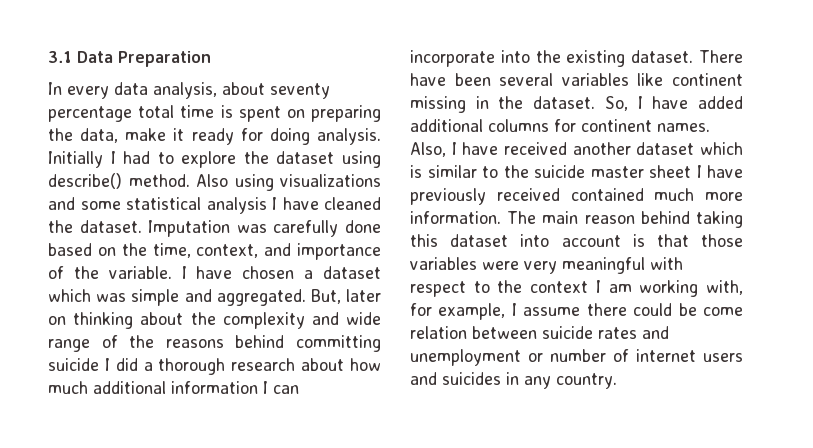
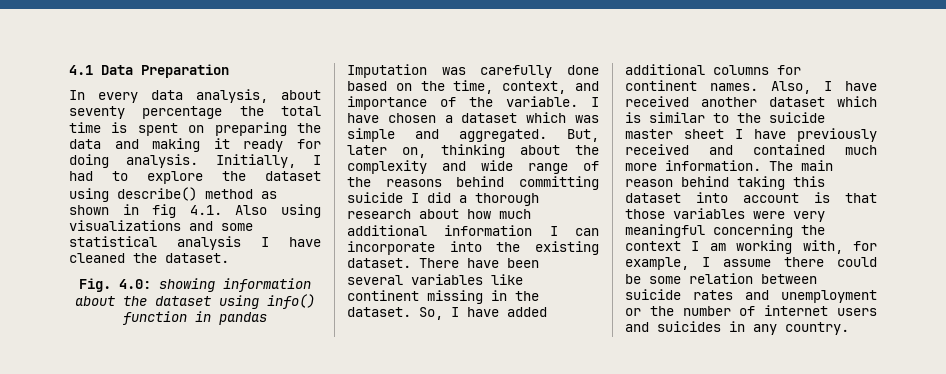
- 3.1 Data Preparation
+ 4.1 Data Preparation
- In every data analysis, about seventy percentage total time is spent on preparing the data, make it ready for doing analysis.
+ In every data analysis, about seventy percentage the total time is spent on preparing the data and making it ready for doing analysis.
- Initially I had to explore the dataset using describe() method. Also using visualizations and some statistical analysis I have cleaned the dataset. Imputation was carefully done based on the time, context, and importance of the variable.
+ Initially, I had to explore the dataset using describe() method as shown in fig 4.1. Also using visualizations and some statistical analysis I have cleaned the dataset.
+ Fig. 4.0: showing information about the dataset using info() function in pandas
+ Imputation was carefully done based on the time, context, and importance of the variable.
- But, later on thinking about the complexity and wide range of the reasons behind committing suicide I did a thorough research about how much additional information I can incorporate into the existing dataset.
+ But, later on, thinking about the complexity and wide range of the reasons behind committing suicide I did a thorough research about how much additional information I can incorporate into the existing dataset.
- Also, I have received another dataset which is similar to the suicide master sheet I have previously received contained much more information.
+ Also, I have received another dataset which is similar to the suicide master sheet I have previously received and contained much more information.
- The main reason behind taking this dataset into account is that those variables were very meaningful with respect to the context I am working with, for example, I assume there could be come relation between suicide rates and unemployment or number of internet users and suicides in any country.
+ The main reason behind taking this dataset into account is that those variables were very meaningful concerning the context I am working with, for example, I assume there could be some relation between suicide rates and unemployment or the number of internet users and suicides in any country.

